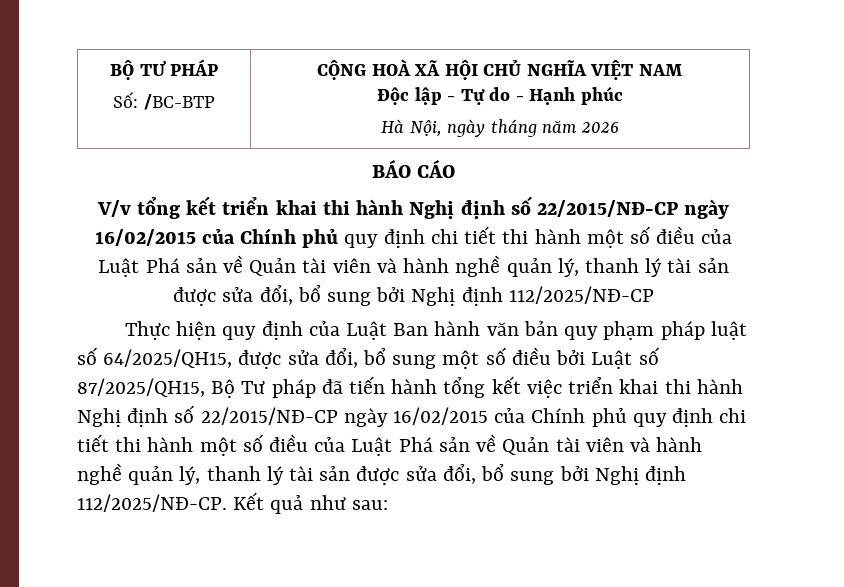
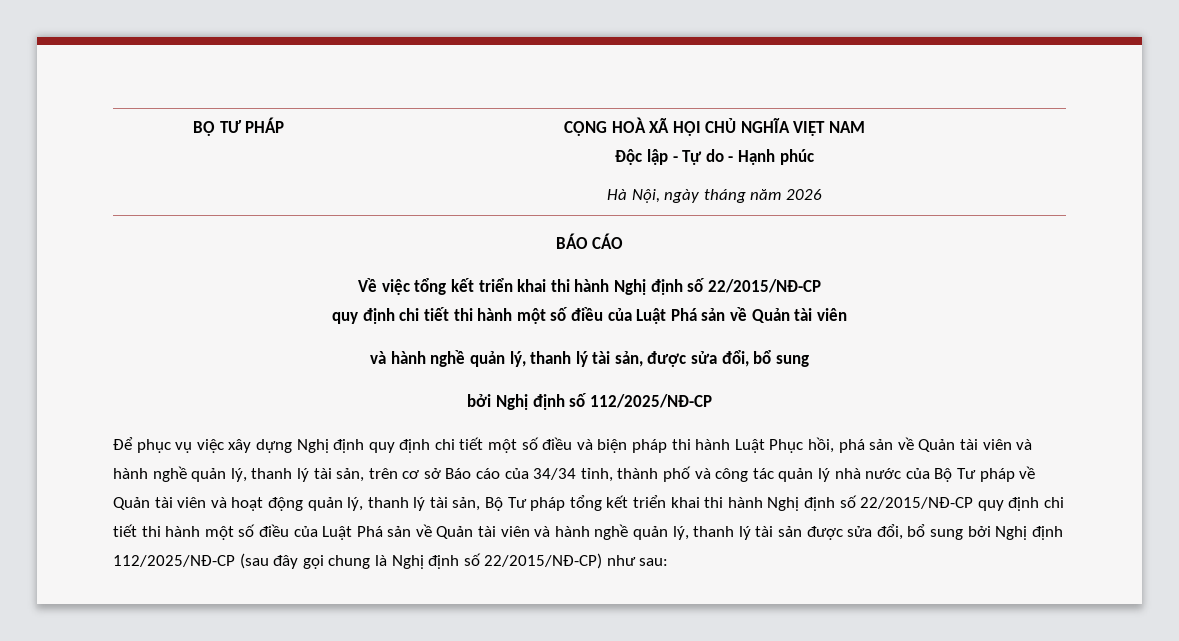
- BỘ TƯ PHÁP
- Số: /BC-BTP | CỘNG HOÀ XÃ HỘI CHỦ NGHĨA VIỆT NAM
+ BỘ TƯ PHÁP | CỘNG HOÀ XÃ HỘI CHỦ NGHĨA VIỆT NAM
- V/v tổng kết triển khai thi hành Nghị định số 22/2015/NĐ-CP ngày 16/02/2015 của Chính phủ quy định chi tiết thi hành một số điều của Luật Phá sản về Quản tài viên và hành nghề quản lý, thanh lý tài sản được sửa đổi, bổ sung bởi Nghị định 112/2025/NĐ-CP
- Thực hiện quy định của Luật Ban hành văn bản quy phạm pháp luật số 64/2025/QH15, được sửa đổi, bổ sung một số điều bởi Luật số 87/2025/QH15, Bộ Tư pháp đã tiến hành tổng kết việc triển khai thi hành Nghị định số 22/2015/NĐ-CP ngày 16/02/2015 của Chính phủ quy định chi tiết thi hành một số điều của Luật Phá sản về Quản tài viên và hành nghề quản lý, thanh lý tài sản được sửa đổi, bổ sung bởi Nghị định 112/2025/NĐ-CP. Kết quả như sau:
+ Về việc tổng kết triển khai thi hành Nghị định số 22/2015/NĐ-CP
+ quy định chi tiết thi hành một số điều của Luật Phá sản về Quản tài viên
+ và hành nghề quản lý, thanh lý tài sản, được sửa đổi, bổ sung
+ bởi Nghị định số 112/2025/NĐ-CP
+ Để phục vụ việc xây dựng Nghị định quy định chi tiết một số điều và biện pháp thi hành Luật Phục hồi, phá sản về Quản tài viên và hành nghề quản lý, thanh lý tài sản, trên cơ sở Báo cáo của 34/34 tỉnh, thành phố và công tác quản lý nhà nước của Bộ Tư pháp về Quản tài viên và hoạt động quản lý, thanh lý tài sản, Bộ Tư pháp tổng kết triển khai thi hành Nghị định số 22/2015/NĐ-CP quy định chi tiết thi hành một số điều của Luật Phá sản về Quản tài viên và hành nghề quản lý, thanh lý tài sản được sửa đổi, bổ sung bởi Nghị định 112/2025/NĐ-CP (sau đây gọi chung là Nghị định số 22/2015/NĐ-CP) như sau:

